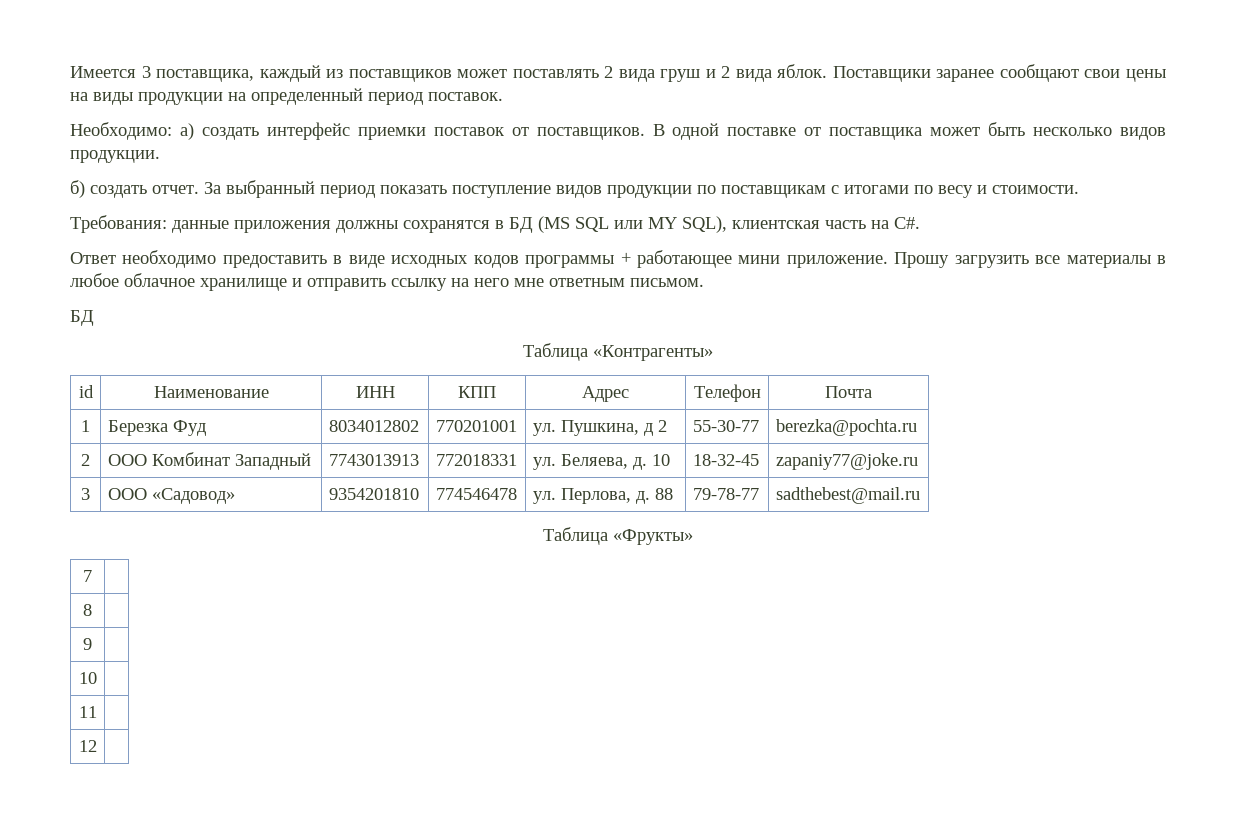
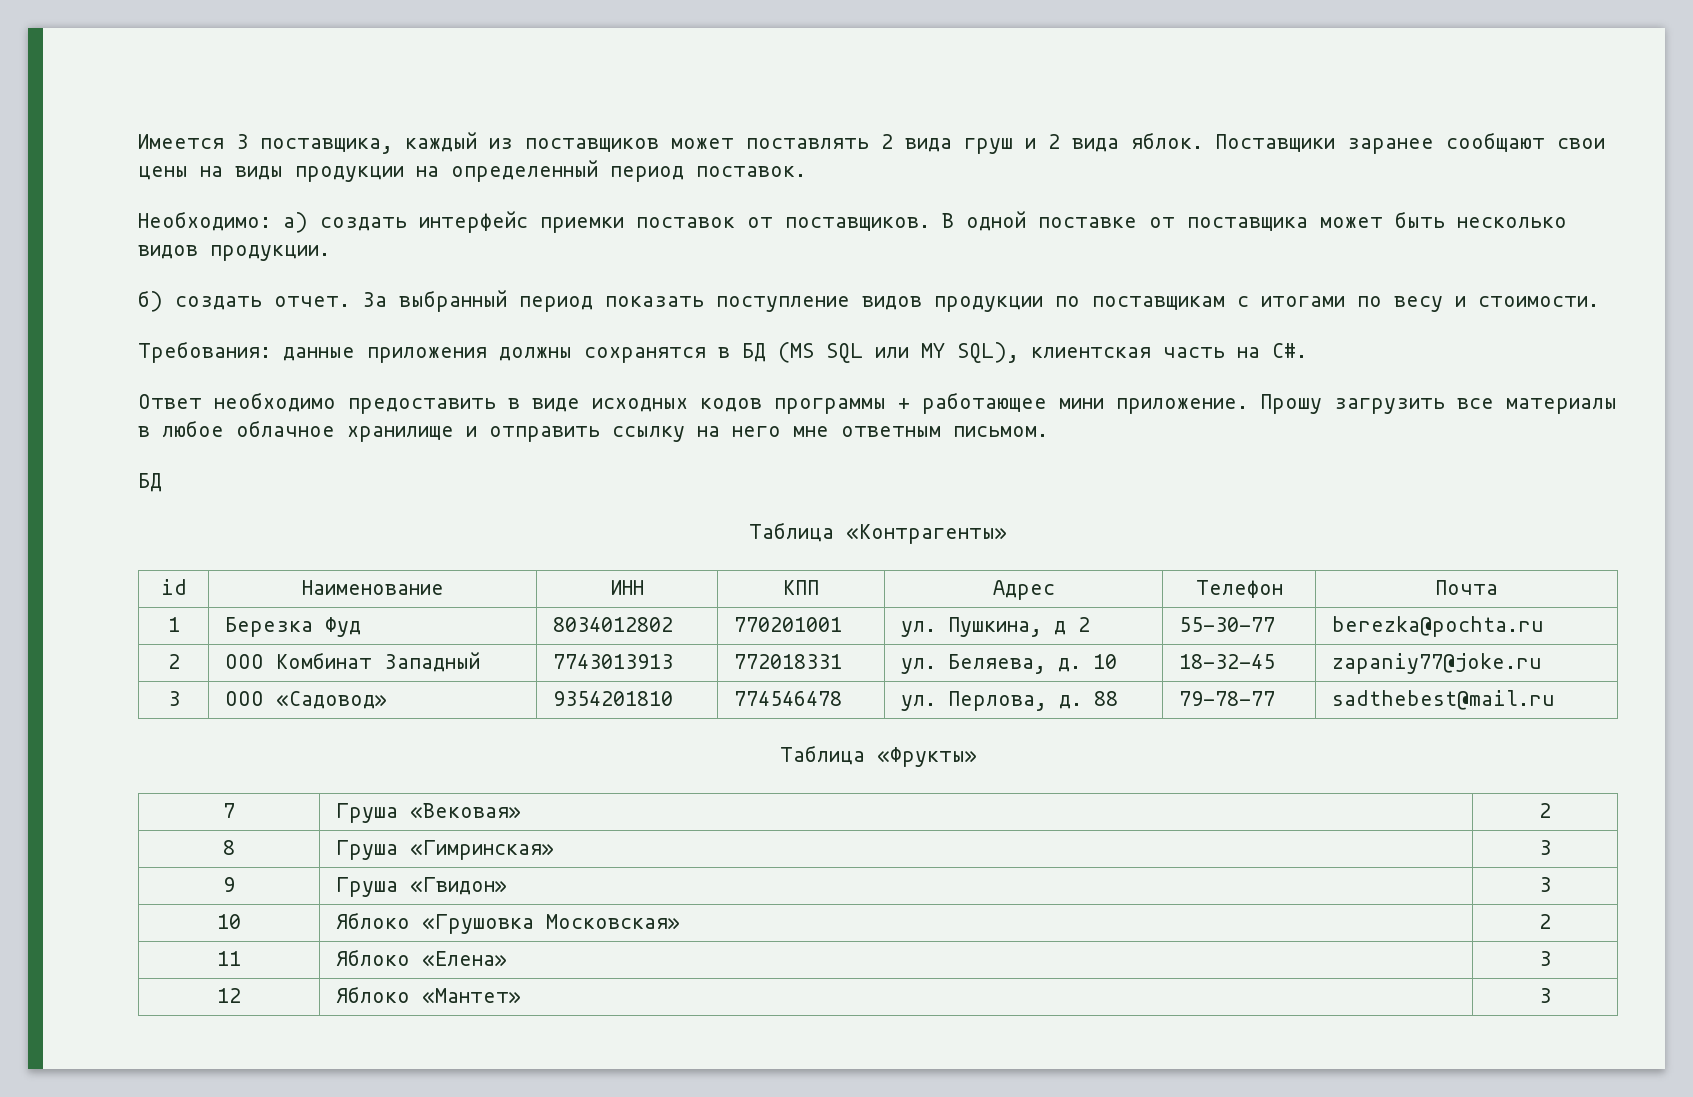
- 7 |
- 8 |
- 9 |
- 10 |
- 11 |
- 12 |
+ 7 | Груша «Вековая» | 2
+ 8 | Груша «Гимринская» | 3
+ 9 | Груша «Гвидон» | 3
+ 10 | Яблоко «Грушовка Московская» | 2
+ 11 | Яблоко «Елена» | 3
+ 12 | Яблоко «Мантет» | 3

